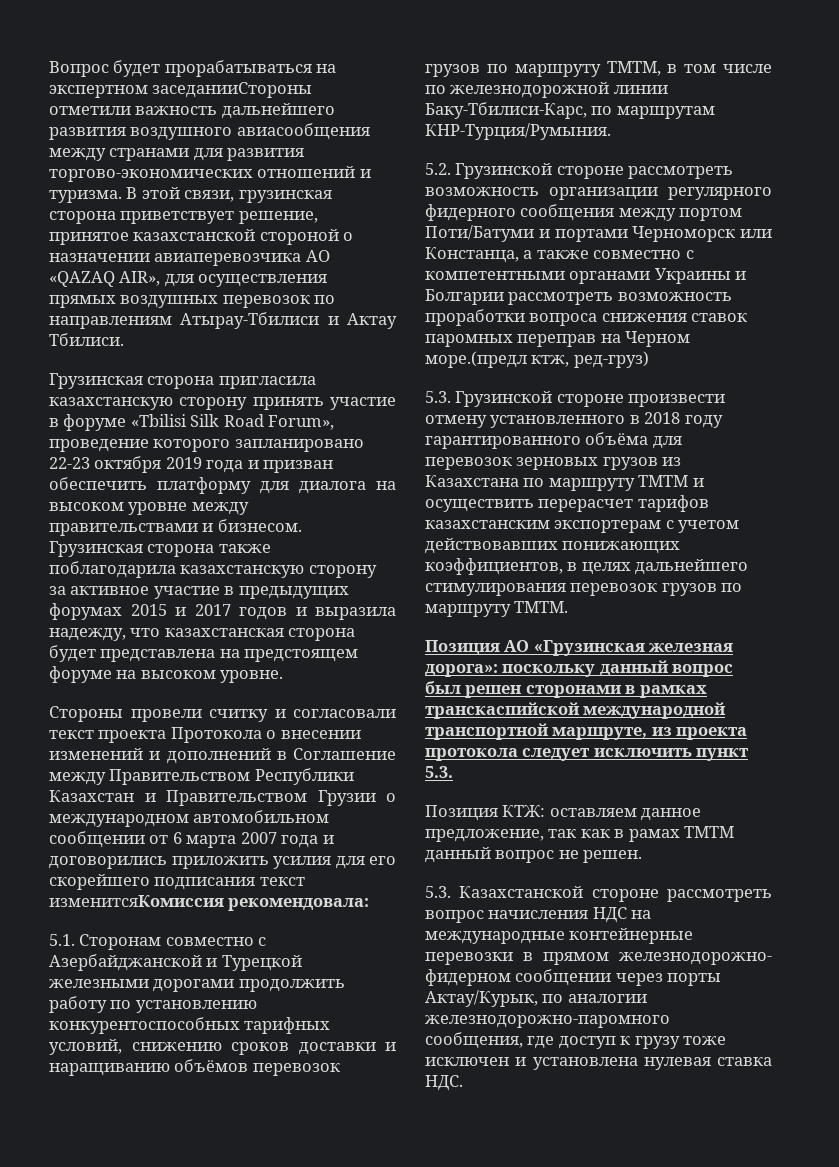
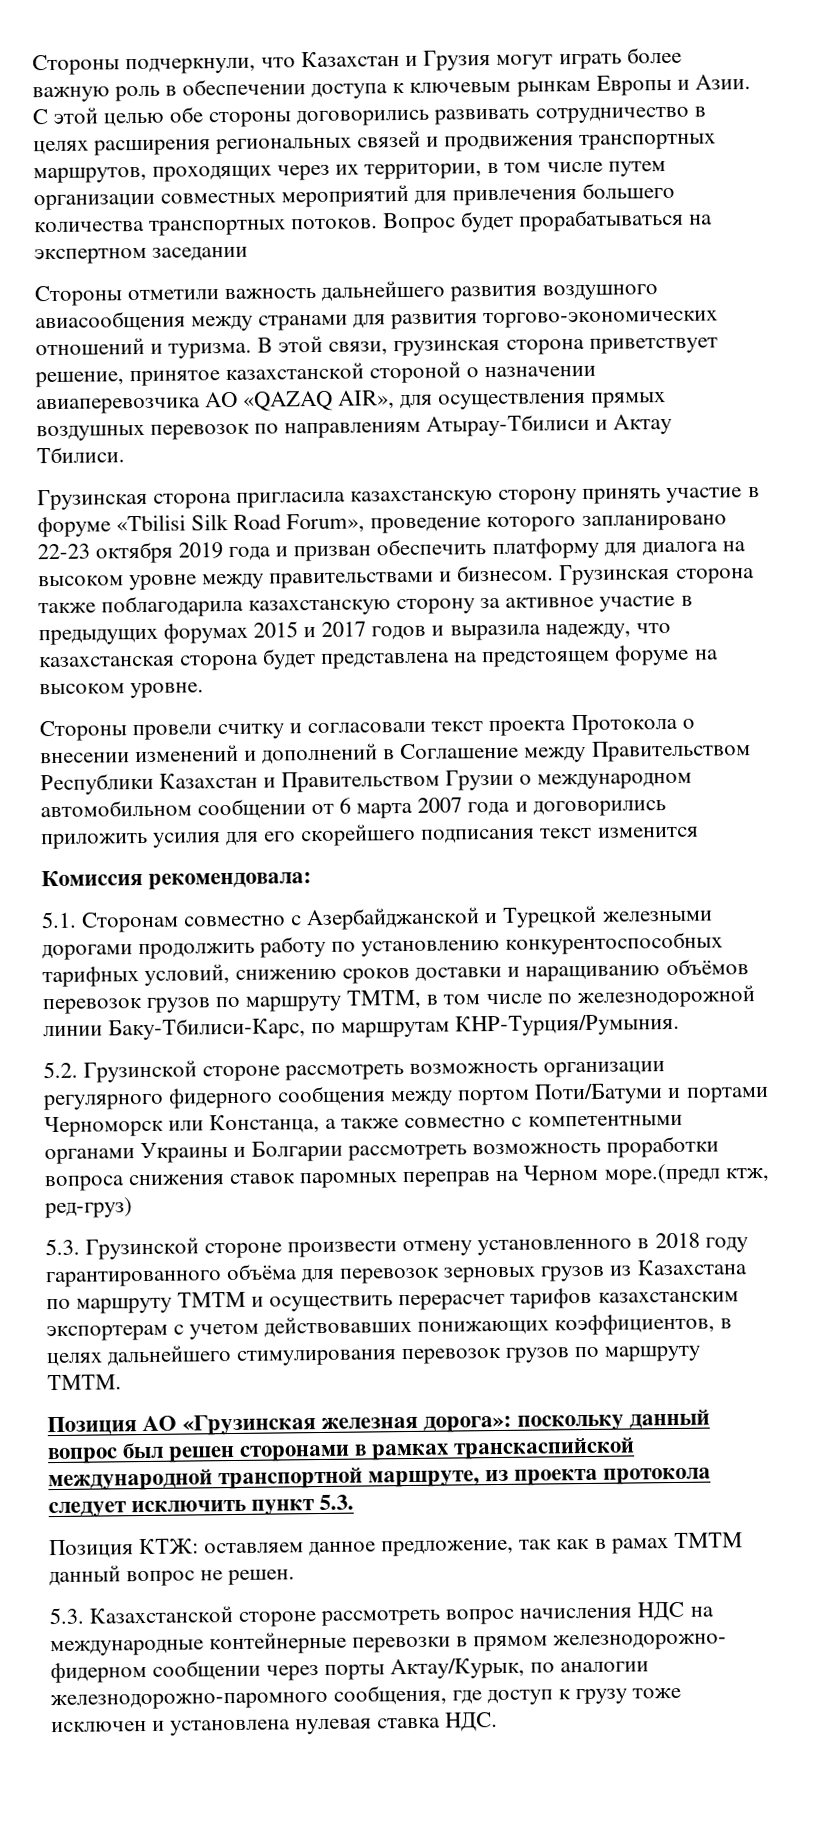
+ Стороны подчеркнули, что Казахстан и Грузия могут играть более важную роль в обеспечении доступа к ключевым рынкам Европы и Азии. С этой целью обе стороны договорились развивать сотрудничество в целях расширения региональных связей и продвижения транспортных маршрутов, проходящих через их территории, в том числе путем организации совместных мероприятий для привлечения большего количества транспортных потоков.
- Вопрос будет прорабатываться на экспертном заседанииСтороны отметили важность дальнейшего развития воздушного авиасообщения между странами для развития торгово-экономических отношений и туризма.
+ Вопрос будет прорабатываться на экспертном заседании
+ Стороны отметили важность дальнейшего развития воздушного авиасообщения между странами для развития торгово-экономических отношений и туризма.
- Стороны провели считку и согласовали текст проекта Протокола о внесении изменений и дополнений в Соглашение между Правительством Республики Казахстан и Правительством Грузии о международном автомобильном сообщении от 6 марта 2007 года и договорились приложить усилия для его скорейшего подписания текст изменитсяКомиссия рекомендовала:
+ Стороны провели считку и согласовали текст проекта Протокола о внесении изменений и дополнений в Соглашение между Правительством Республики Казахстан и Правительством Грузии о международном автомобильном сообщении от 6 марта 2007 года и договорились приложить усилия для его скорейшего подписания текст изменится
+ Комиссия рекомендовала:

